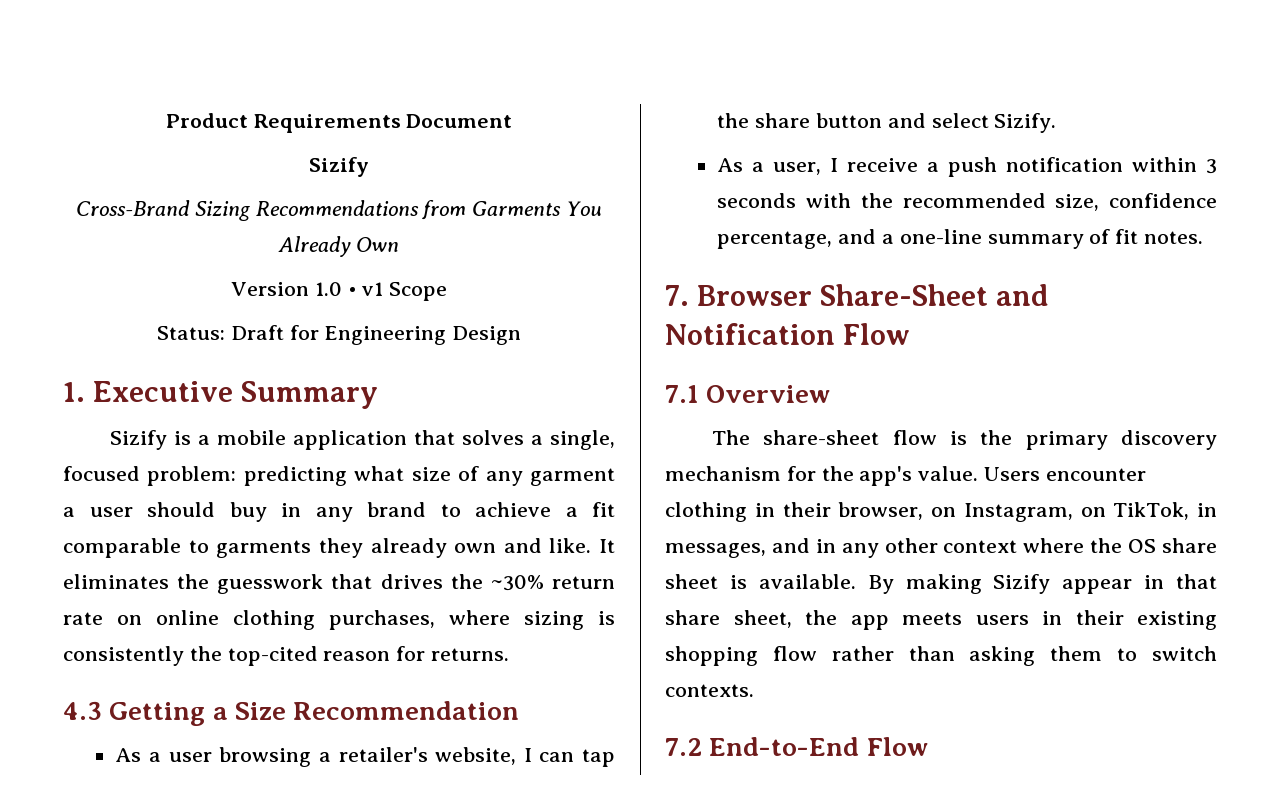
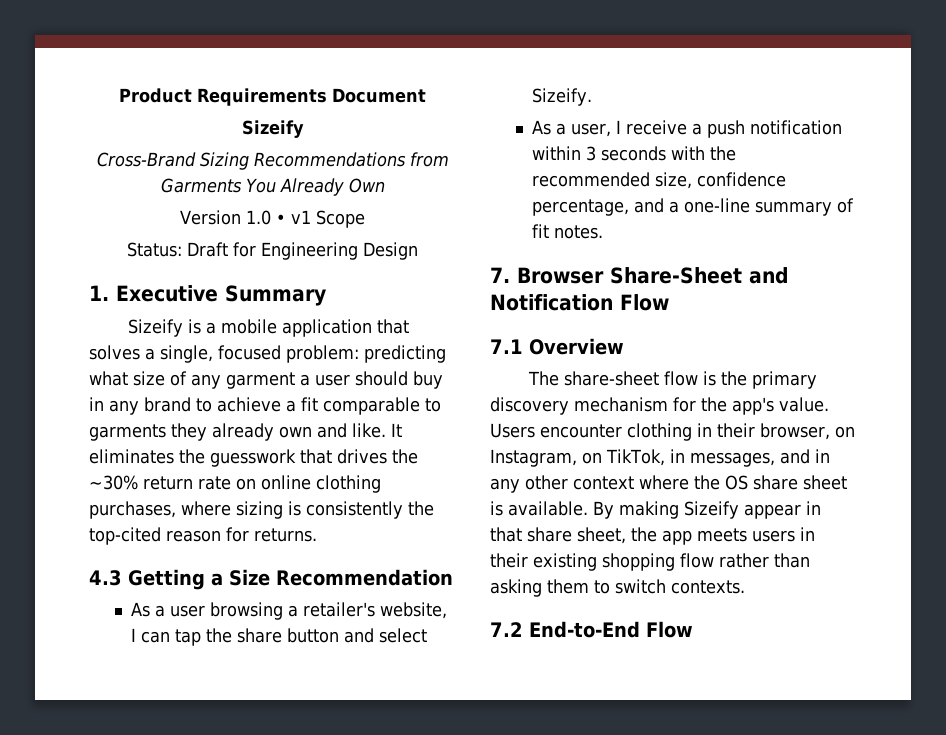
  Product Requirements Document
- Sizify
+ Sizeify
- Sizify is a mobile application that solves a single, focused problem: predicting what size of any garment a user should buy in any brand to achieve a fit comparable to garments they already own and like.
+ Sizeify is a mobile application that solves a single, focused problem: predicting what size of any garment a user should buy in any brand to achieve a fit comparable to garments they already own and like.
- As a user browsing a retailer's website, I can tap the share button and select Sizify.
+ As a user browsing a retailer's website, I can tap the share button and select Sizeify.
- By making Sizify appear in that share sheet, the app meets users in their existing shopping flow rather than asking them to switch contexts.
+ By making Sizeify appear in that share sheet, the app meets users in their existing shopping flow rather than asking them to switch contexts.

